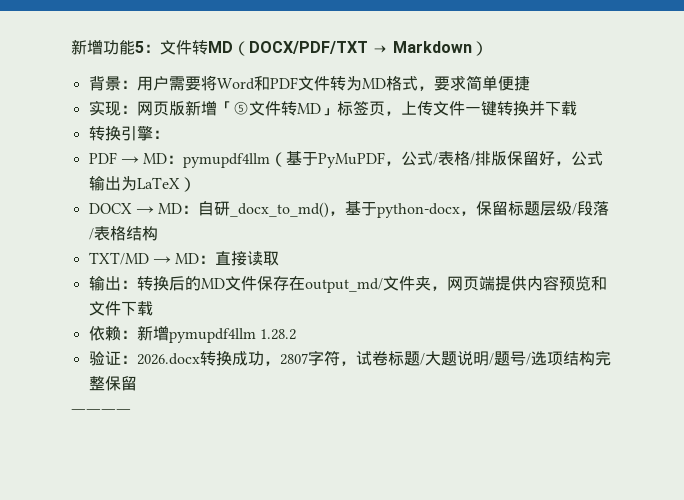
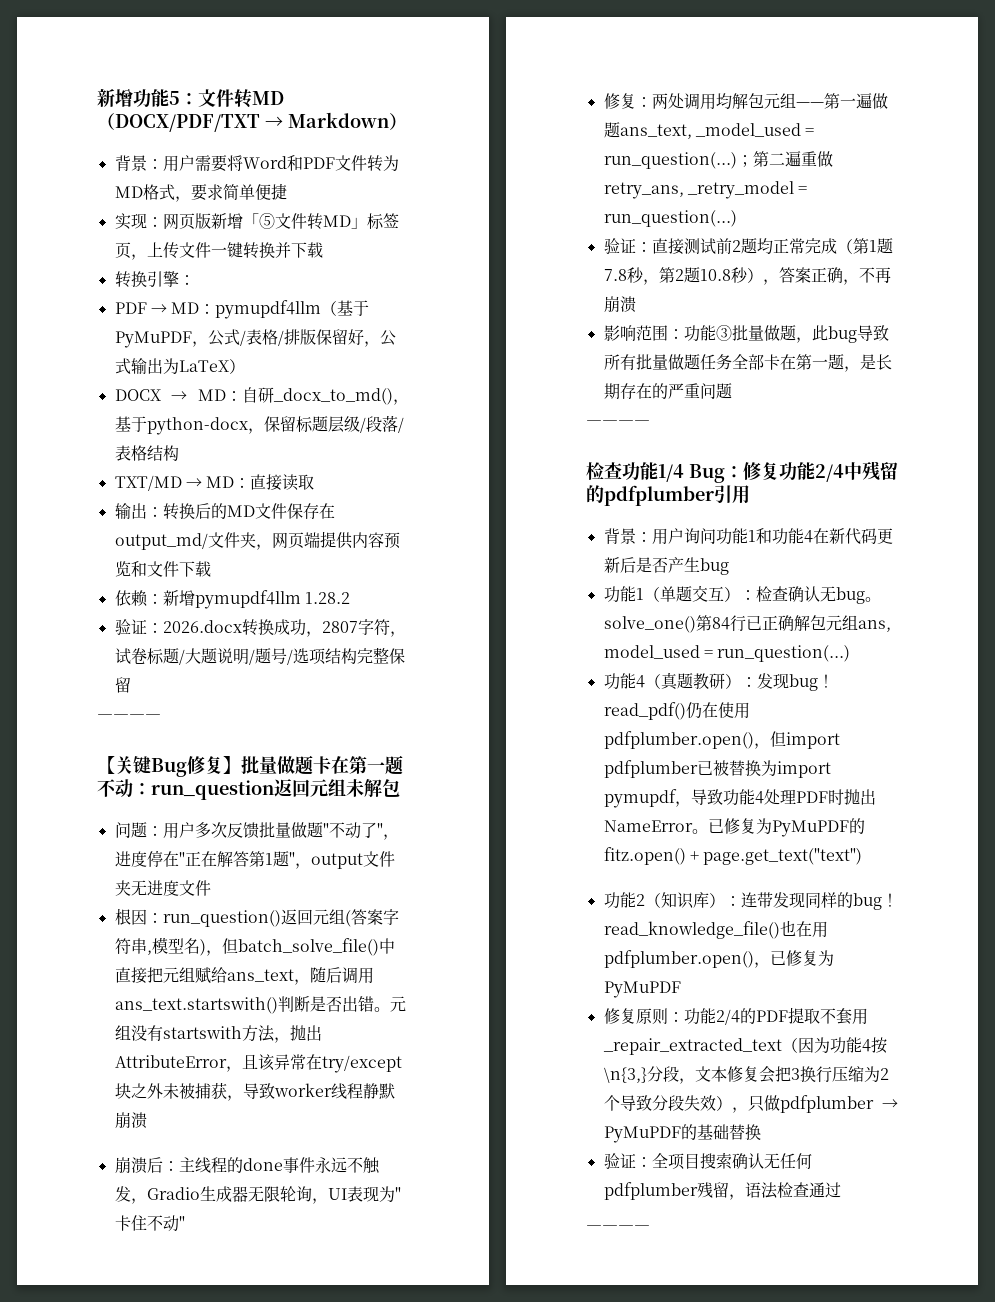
+ 【关键Bug修复】批量做题卡在第一题不动：run_question返回元组未解包
+ 问题：用户多次反馈批量做题"不动了"，进度停在"正在解答第1题"，output文件夹无进度文件
+ 根因：run_question()返回元组(答案字符串,模型名)，但batch_solve_file()中直接把元组赋给ans_text，随后调用ans_text.startswith()判断是否出错。元组没有startswith方法，抛出AttributeError，且该异常在try/except块之外未被捕获，导致worker线程静默崩溃
+ 崩溃后：主线程的done事件永远不触发，Gradio生成器无限轮询，UI表现为"卡住不动"
+ 修复：两处调用均解包元组——第一遍做题ans_text, _model_used = run_question(...)；第二遍重做retry_ans, _retry_model = run_question(...)
+ 验证：直接测试前2题均正常完成（第1题7.8秒，第2题10.8秒），答案正确，不再崩溃
+ 影响范围：功能③批量做题，此bug导致所有批量做题任务全部卡在第一题，是长期存在的严重问题
+ ――――
+ 检查功能1/4 Bug：修复功能2/4中残留的pdfplumber引用
+ 背景：用户询问功能1和功能4在新代码更新后是否产生bug
+ 功能1（单题交互）：检查确认无bug。solve_one()第84行已正确解包元组ans, model_used = run_question(...)
+ 功能4（真题教研）：发现bug！read_pdf()仍在使用pdfplumber.open()，但import pdfplumber已被替换为import pymupdf，导致功能4处理PDF时抛出NameError。已修复为PyMuPDF的fitz.open() + page.get_text("text")
+ 功能2（知识库）：连带发现同样的bug！read_knowledge_file()也在用pdfplumber.open()，已修复为PyMuPDF
+ 修复原则：功能2/4的PDF提取不套用_repair_extracted_text（因为功能4按\n{3,}分段，文本修复会把3换行压缩为2个导致分段失效），只做pdfplumber → PyMuPDF的基础替换
+ 验证：全项目搜索确认无任何pdfplumber残留，语法检查通过
+ ――――

